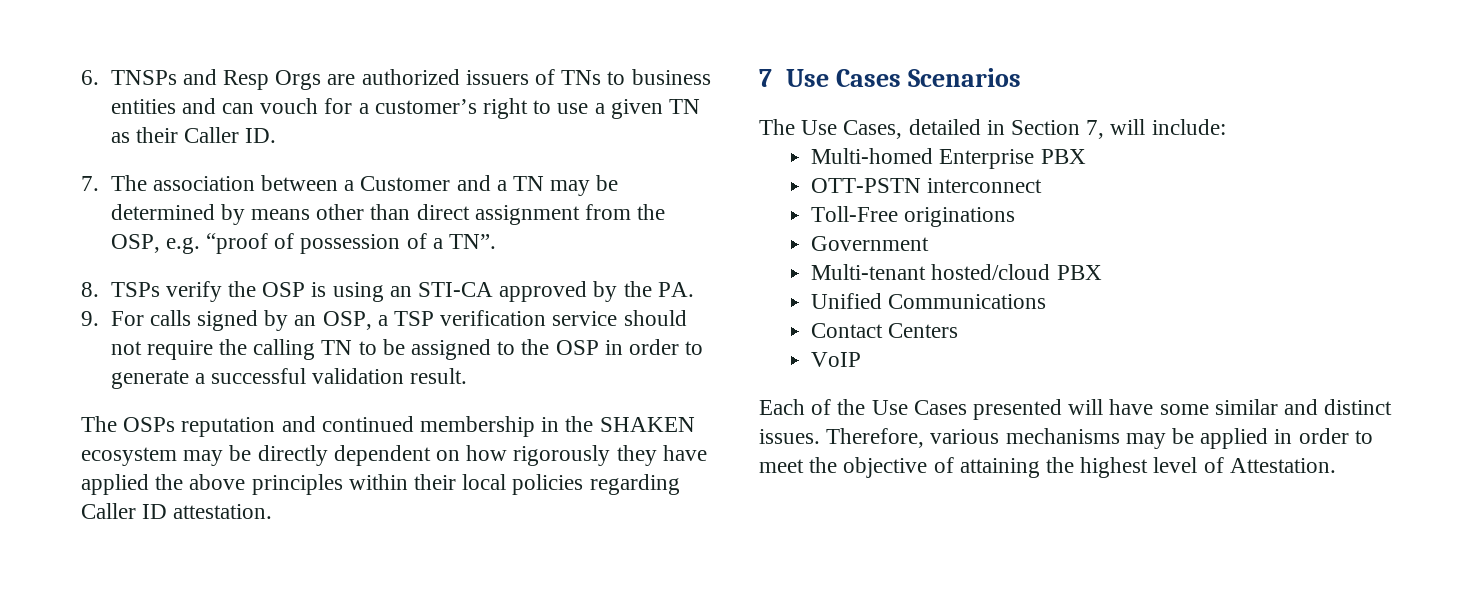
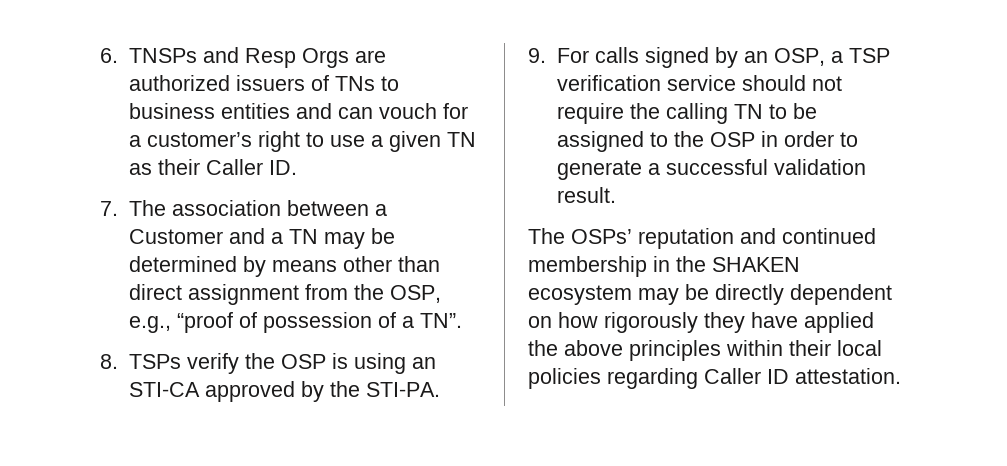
- 7. The association between a Customer and a TN may be determined by means other than direct assignment from the OSP, e.g. “proof of possession of a TN”.
+ 7. The association between a Customer and a TN may be determined by means other than direct assignment from the OSP, e.g., “proof of possession of a TN”.
- 8. TSPs verify the OSP is using an STI-CA approved by the PA.
+ 8. TSPs verify the OSP is using an STI-CA approved by the STI-PA.
- The OSPs reputation and continued membership in the SHAKEN ecosystem may be directly dependent on how rigorously they have applied the above principles within their local policies regarding Caller ID attestation.
+ The OSPs’ reputation and continued membership in the SHAKEN ecosystem may be directly dependent on how rigorously they have applied the above principles within their local policies regarding Caller ID attestation.
- 7 Use Cases Scenarios
- The Use Cases, detailed in Section 7, will include:
- Multi-homed Enterprise PBX
- OTT-PSTN interconnect
- Toll-Free originations
- Government
- Multi-tenant hosted/cloud PBX
- Unified Communications
- Contact Centers
- VoIP
- Each of the Use Cases presented will have some similar and distinct issues. Therefore, various mechanisms may be applied in order to meet the objective of attaining the highest level of Attestation.

